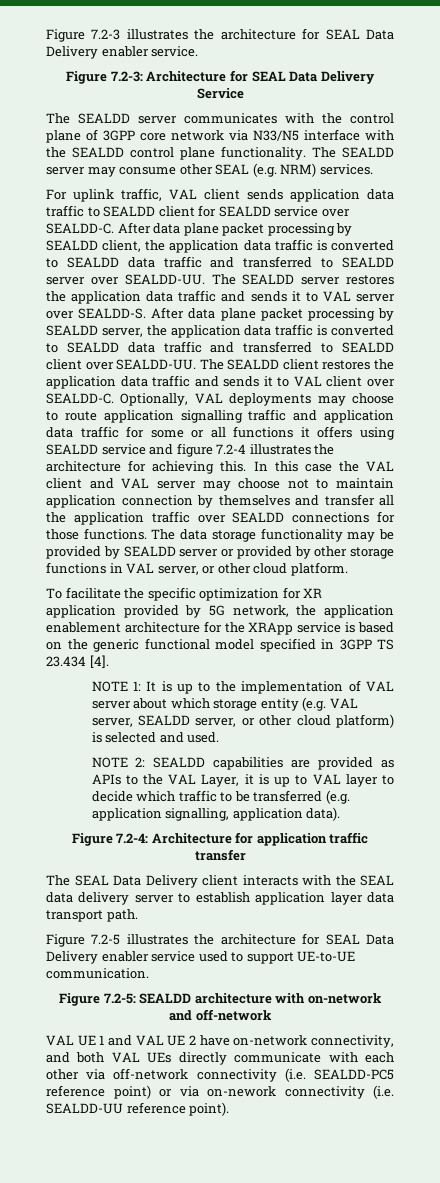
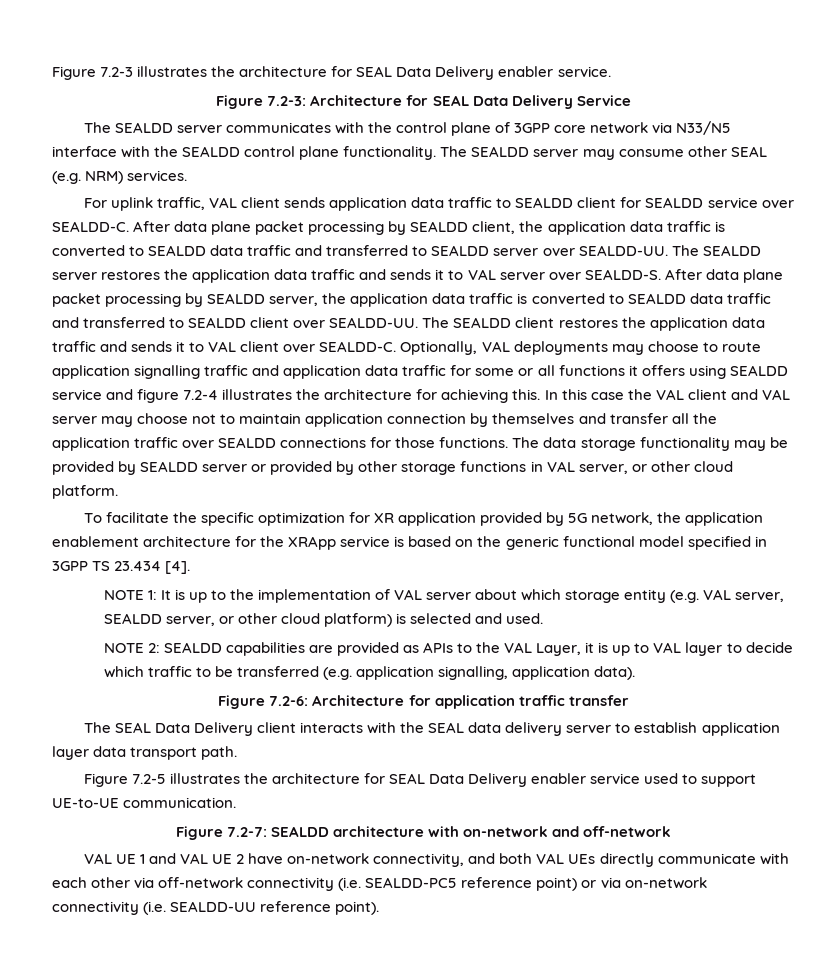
- Figure 7.2-4: Architecture for application traffic transfer
+ Figure 7.2-6: Architecture for application traffic transfer
- Figure 7.2-5: SEALDD architecture with on-network and off-network
+ Figure 7.2-7: SEALDD architecture with on-network and off-network
- VAL UE 1 and VAL UE 2 have on-network connectivity, and both VAL UEs directly communicate with each other via off-network connectivity (i.e. SEALDD-PC5 reference point) or via on-nework connectivity (i.e. SEALDD-UU reference point).
+ VAL UE 1 and VAL UE 2 have on-network connectivity, and both VAL UEs directly communicate with each other via off-network connectivity (i.e. SEALDD-PC5 reference point) or via on-network connectivity (i.e. SEALDD-UU reference point).

